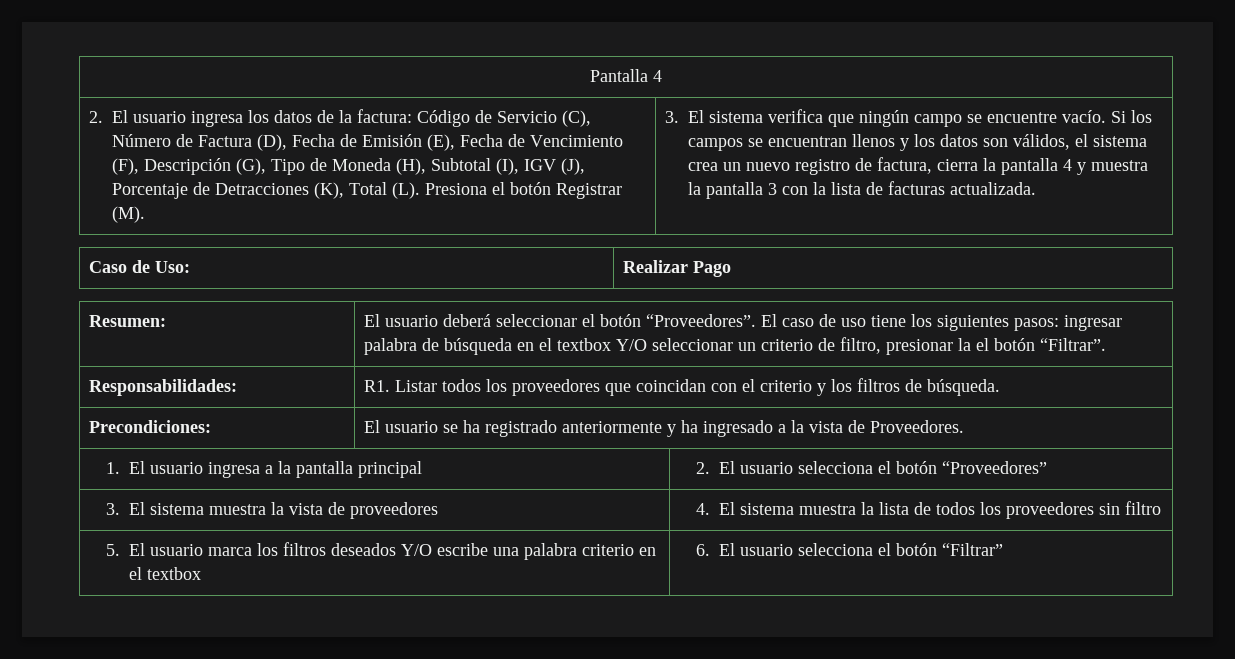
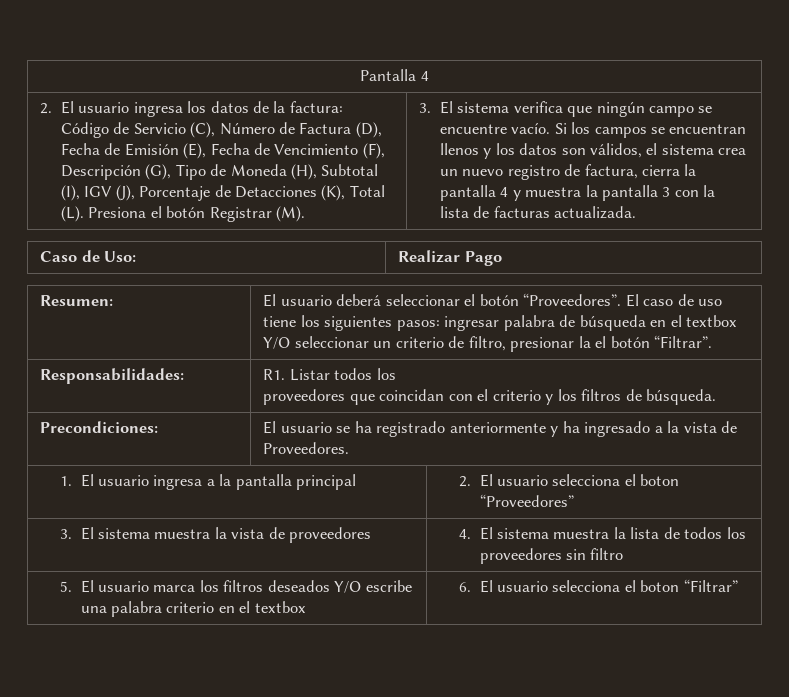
- 2. El usuario ingresa los datos de la factura: Código de Servicio (C), Número de Factura (D), Fecha de Emisión (E), Fecha de Vencimiento (F), Descripción (G), Tipo de Moneda (H), Subtotal (I), IGV (J), Porcentaje de Detracciones (K), Total (L). Presiona el botón Registrar (M).
+ 2. El usuario ingresa los datos de la factura: Código de Servicio (C), Número de Factura (D), Fecha de Emisión (E), Fecha de Vencimiento (F), Descripción (G), Tipo de Moneda (H), Subtotal (I), IGV (J), Porcentaje de Detacciones (K), Total (L). Presiona el botón Registrar (M).
- Responsabilidades: | R1. Listar todos los proveedores que coincidan con el criterio y los filtros de búsqueda.
+ Responsabilidades: | R1. Listar todos los
+ proveedores que coincidan con el criterio y los filtros de búsqueda.
- 1. El usuario ingresa a la pantalla principal | 2. El usuario selecciona el botón “Proveedores”
+ 1. El usuario ingresa a la pantalla principal | 2. El usuario selecciona el boton “Proveedores”
- 5. El usuario marca los filtros deseados Y/O escribe una palabra criterio en el textbox | 6. El usuario selecciona el botón “Filtrar”
+ 5. El usuario marca los filtros deseados Y/O escribe una palabra criterio en el textbox | 6. El usuario selecciona el boton “Filtrar”

